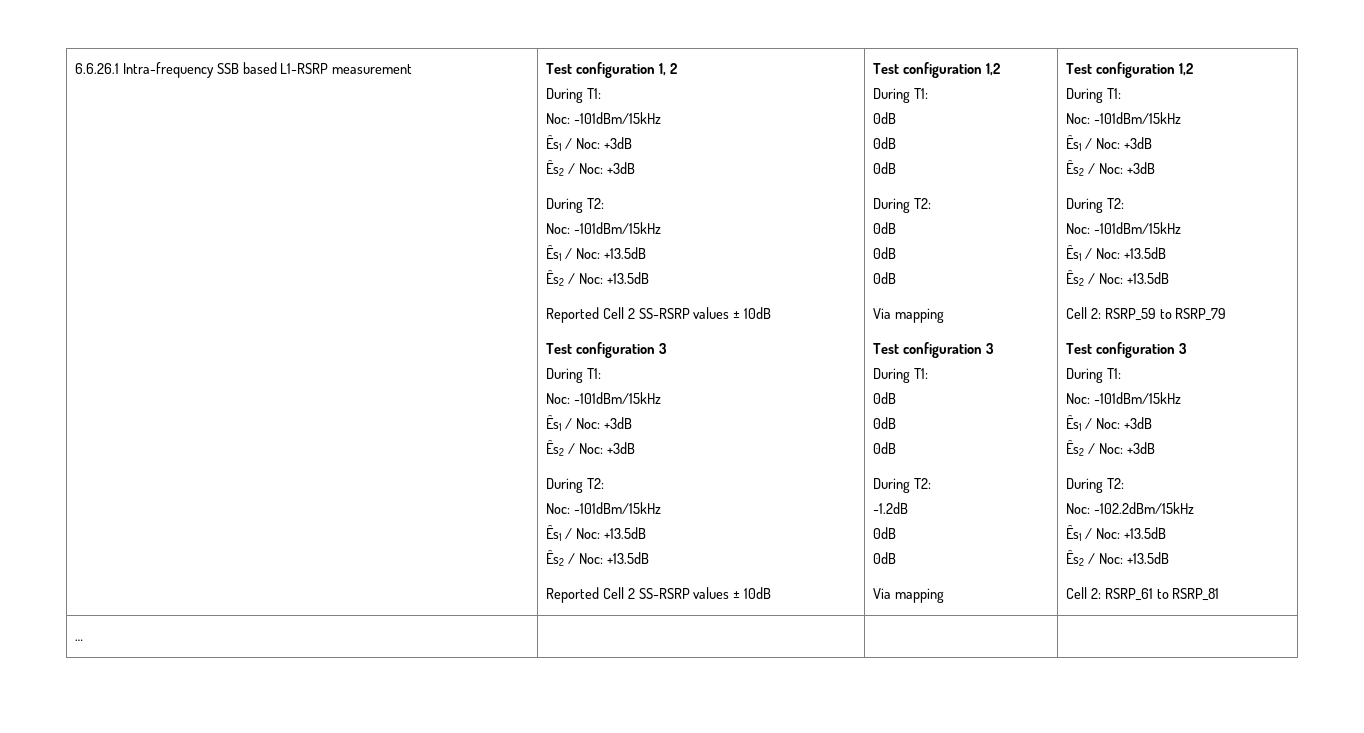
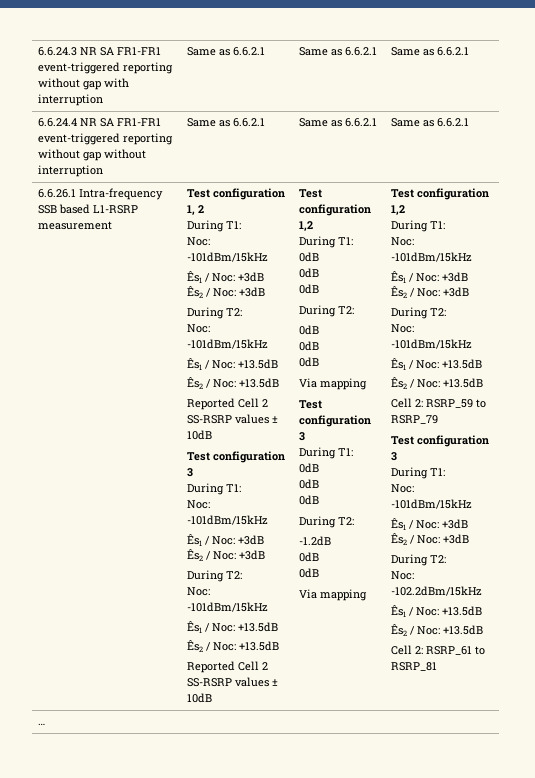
+ 6.6.24.3 NR SA FR1-FR1 event-triggered reporting without gap with interruption | Same as 6.6.2.1 | Same as 6.6.2.1 | Same as 6.6.2.1
+ 6.6.24.4 NR SA FR1-FR1 event-triggered reporting without gap without interruption | Same as 6.6.2.1 | Same as 6.6.2.1 | Same as 6.6.2.1

